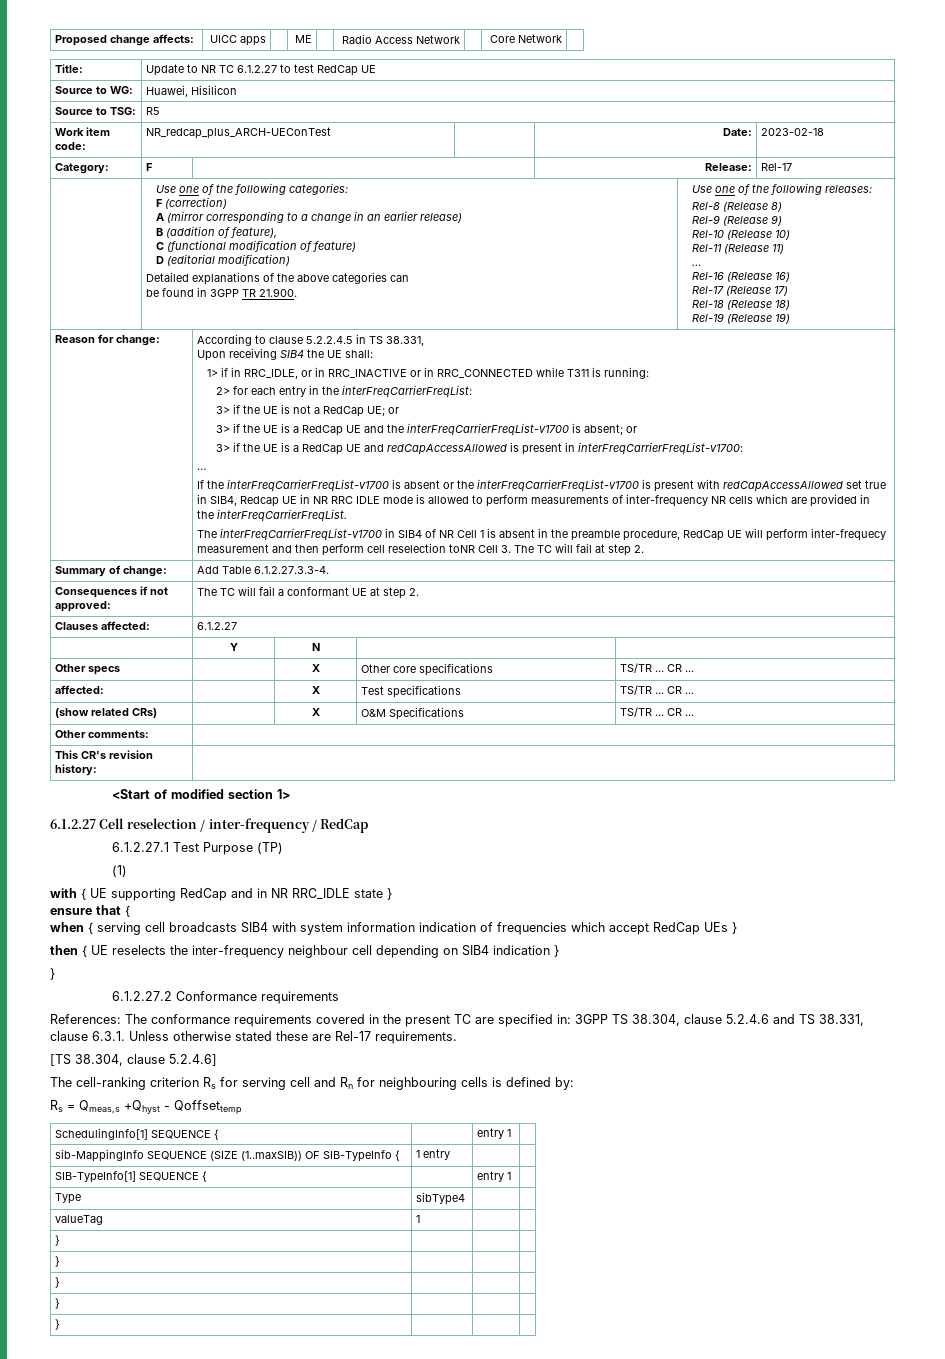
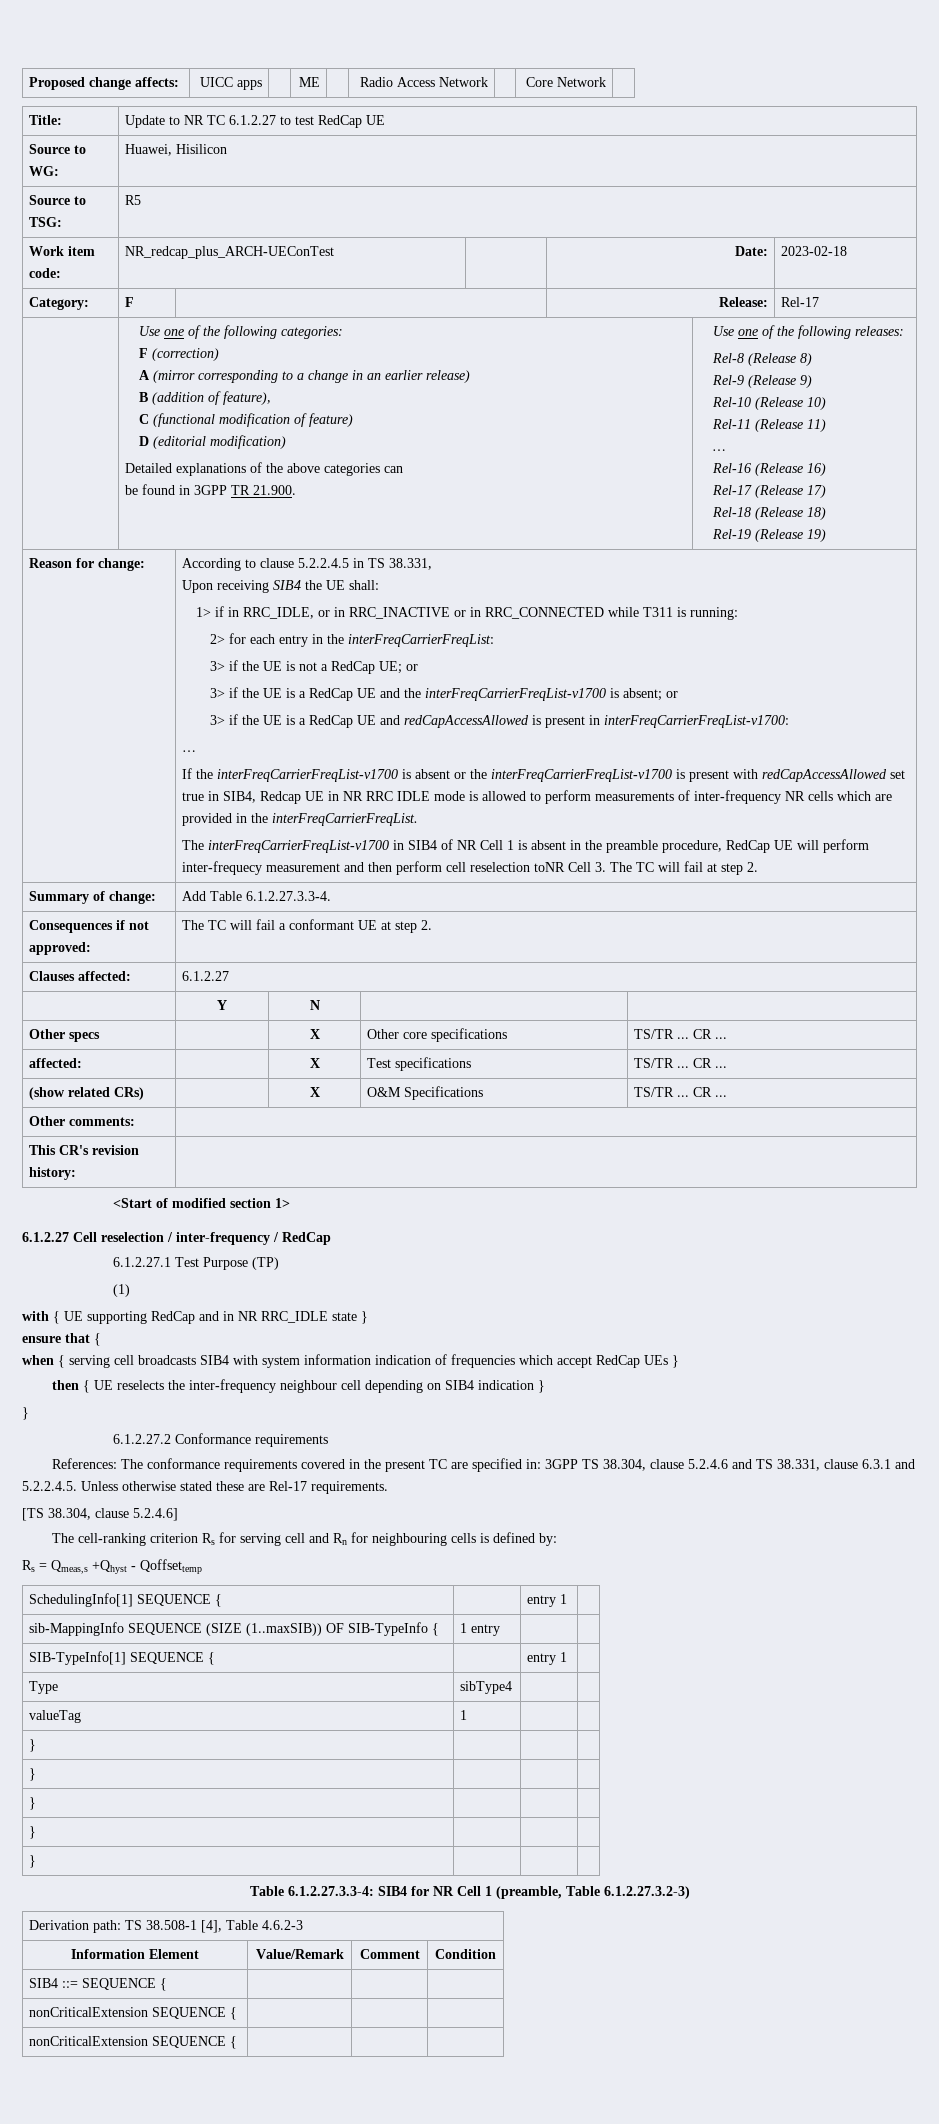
- References: The conformance requirements covered in the present TC are specified in: 3GPP TS 38.304, clause 5.2.4.6 and TS 38.331, clause 6.3.1. Unless otherwise stated these are Rel-17 requirements.
+ References: The conformance requirements covered in the present TC are specified in: 3GPP TS 38.304, clause 5.2.4.6 and TS 38.331, clause 6.3.1 and 5.2.2.4.5. Unless otherwise stated these are Rel-17 requirements.
+ Table 6.1.2.27.3.3-4: SIB4 for NR Cell 1 (preamble, Table 6.1.2.27.3.2-3)
+ Derivation path: TS 38.508-1 [4], Table 4.6.2-3
+ Information Element | Value/Remark | Comment | Condition
+ SIB4 ::= SEQUENCE { | | |
+ nonCriticalExtension SEQUENCE { | | |
+ nonCriticalExtension SEQUENCE { | | |

